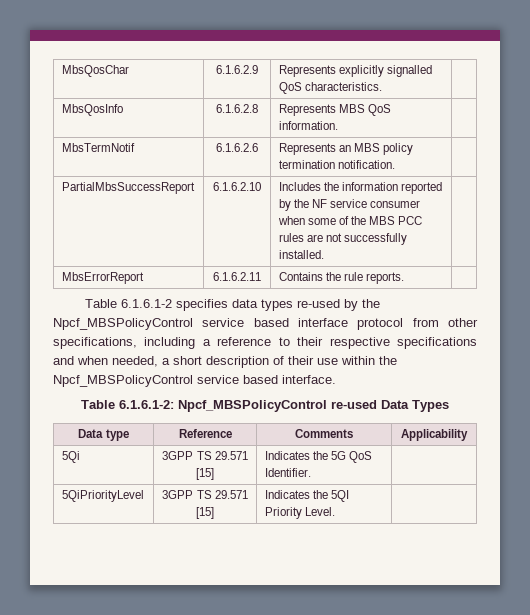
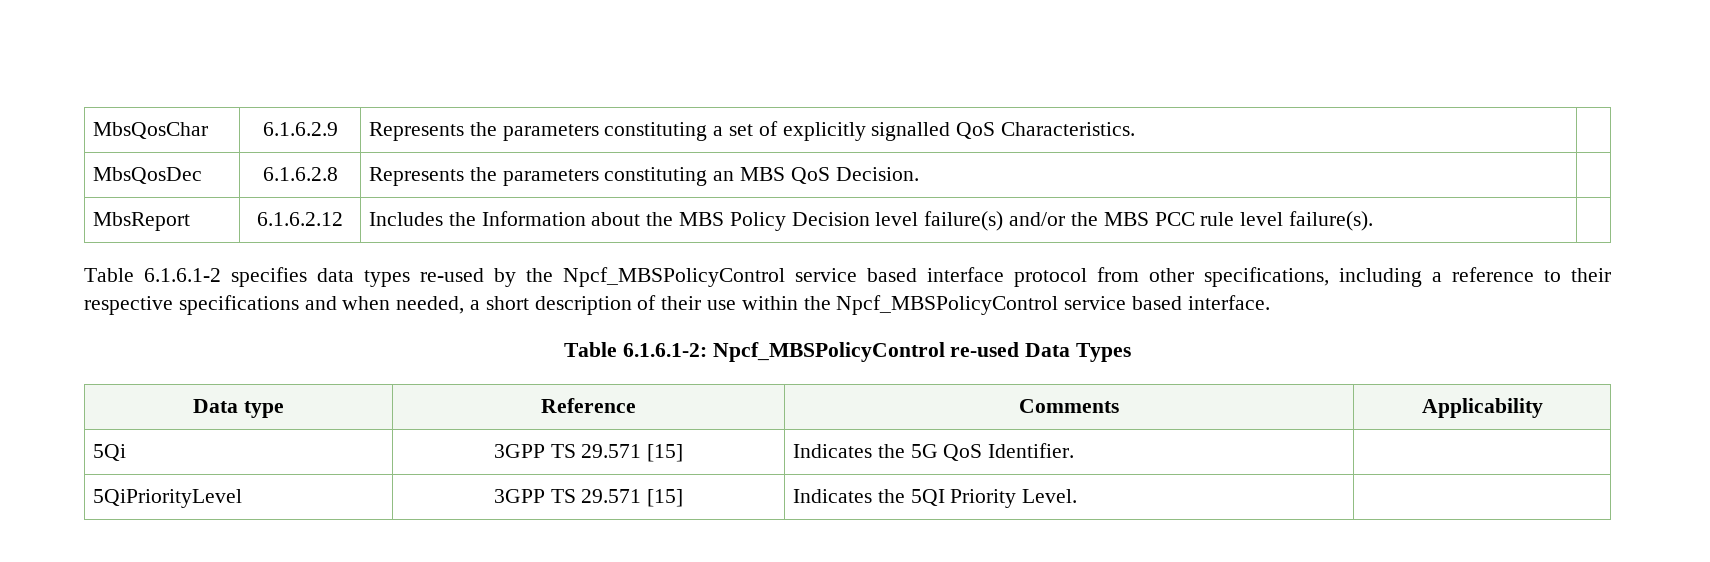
- MbsQosChar | 6.1.6.2.9 | Represents explicitly signalled QoS characteristics. |
- MbsQosInfo | 6.1.6.2.8 | Represents MBS QoS information. |
- MbsTermNotif | 6.1.6.2.6 | Represents an MBS policy termination notification. |
- PartialMbsSuccessReport | 6.1.6.2.10 | Includes the information reported by the NF service consumer when some of the MBS PCC rules are not successfully installed. |
- MbsErrorReport | 6.1.6.2.11 | Contains the rule reports. |
+ MbsQosChar | 6.1.6.2.9 | Represents the parameters constituting a set of explicitly signalled QoS Characteristics. |
+ MbsQosDec | 6.1.6.2.8 | Represents the parameters constituting an MBS QoS Decision. |
+ MbsReport | 6.1.6.2.12 | Includes the Information about the MBS Policy Decision level failure(s) and/or the MBS PCC rule level failure(s). |

